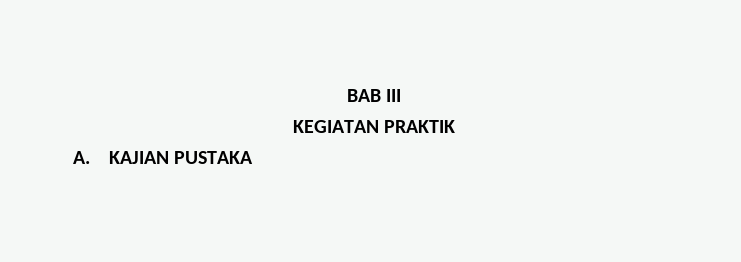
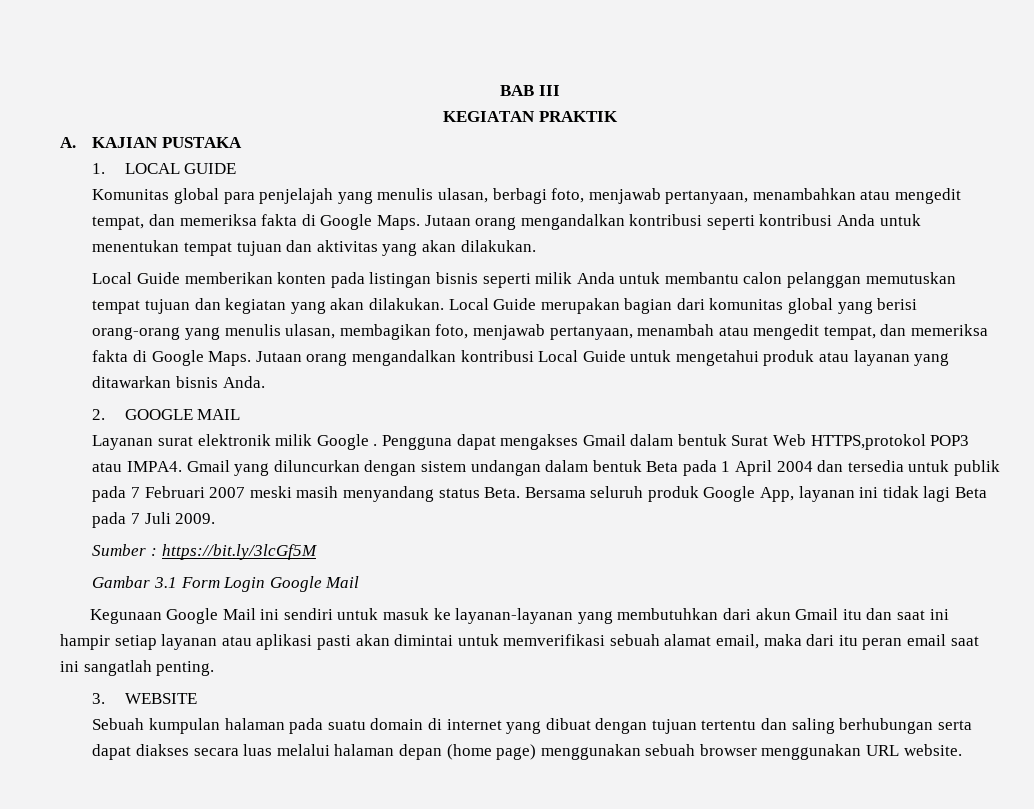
+ 1. LOCAL GUIDE
+ Komunitas global para penjelajah yang menulis ulasan, berbagi foto, menjawab pertanyaan, menambahkan atau mengedit tempat, dan memeriksa fakta di Google Maps. Jutaan orang mengandalkan kontribusi seperti kontribusi Anda untuk menentukan tempat tujuan dan aktivitas yang akan dilakukan.
+ Local Guide memberikan konten pada listingan bisnis seperti milik Anda untuk membantu calon pelanggan memutuskan tempat tujuan dan kegiatan yang akan dilakukan. Local Guide merupakan bagian dari komunitas global yang berisi orang-orang yang menulis ulasan, membagikan foto, menjawab pertanyaan, menambah atau mengedit tempat, dan memeriksa fakta di Google Maps. Jutaan orang mengandalkan kontribusi Local Guide untuk mengetahui produk atau layanan yang ditawarkan bisnis Anda.
+ 2. GOOGLE MAIL
+ Layanan surat elektronik milik Google . Pengguna dapat mengakses Gmail dalam bentuk Surat Web HTTPS,protokol POP3 atau IMPA4. Gmail yang diluncurkan dengan sistem undangan dalam bentuk Beta pada 1 April 2004 dan tersedia untuk publik pada 7 Februari 2007 meski masih menyandang status Beta. Bersama seluruh produk Google App, layanan ini tidak lagi Beta pada 7 Juli 2009.
+ Sumber : https://bit.ly/3lcGf5M
+ Gambar 3.1 Form Login Google Mail
+ Kegunaan Google Mail ini sendiri untuk masuk ke layanan-layanan yang membutuhkan dari akun Gmail itu dan saat ini hampir setiap layanan atau aplikasi pasti akan dimintai untuk memverifikasi sebuah alamat email, maka dari itu peran email saat ini sangatlah penting.
+ 3. WEBSITE
+ Sebuah kumpulan halaman pada suatu domain di internet yang dibuat dengan tujuan tertentu dan saling berhubungan serta dapat diakses secara luas melalui halaman depan (home page) menggunakan sebuah browser menggunakan URL website.

